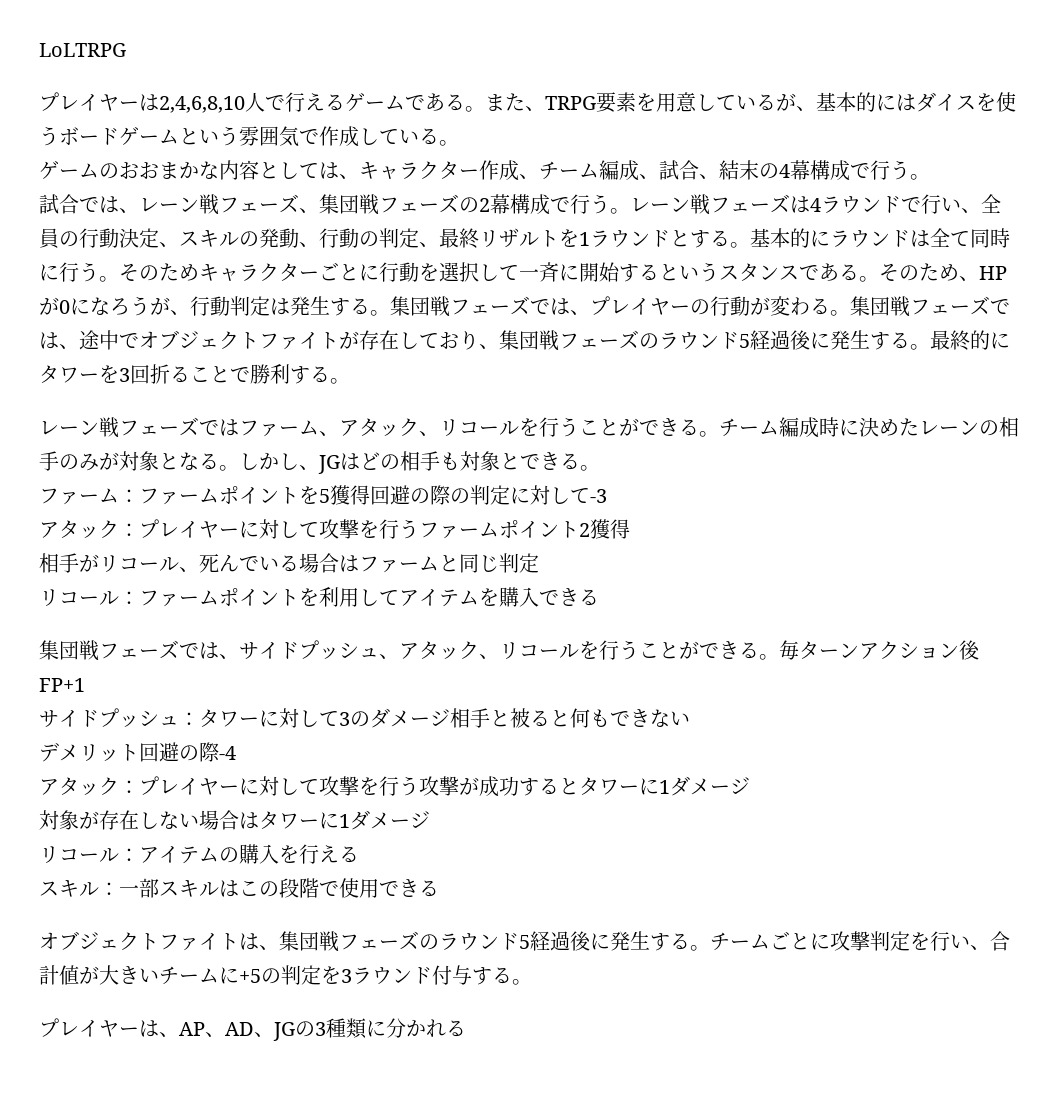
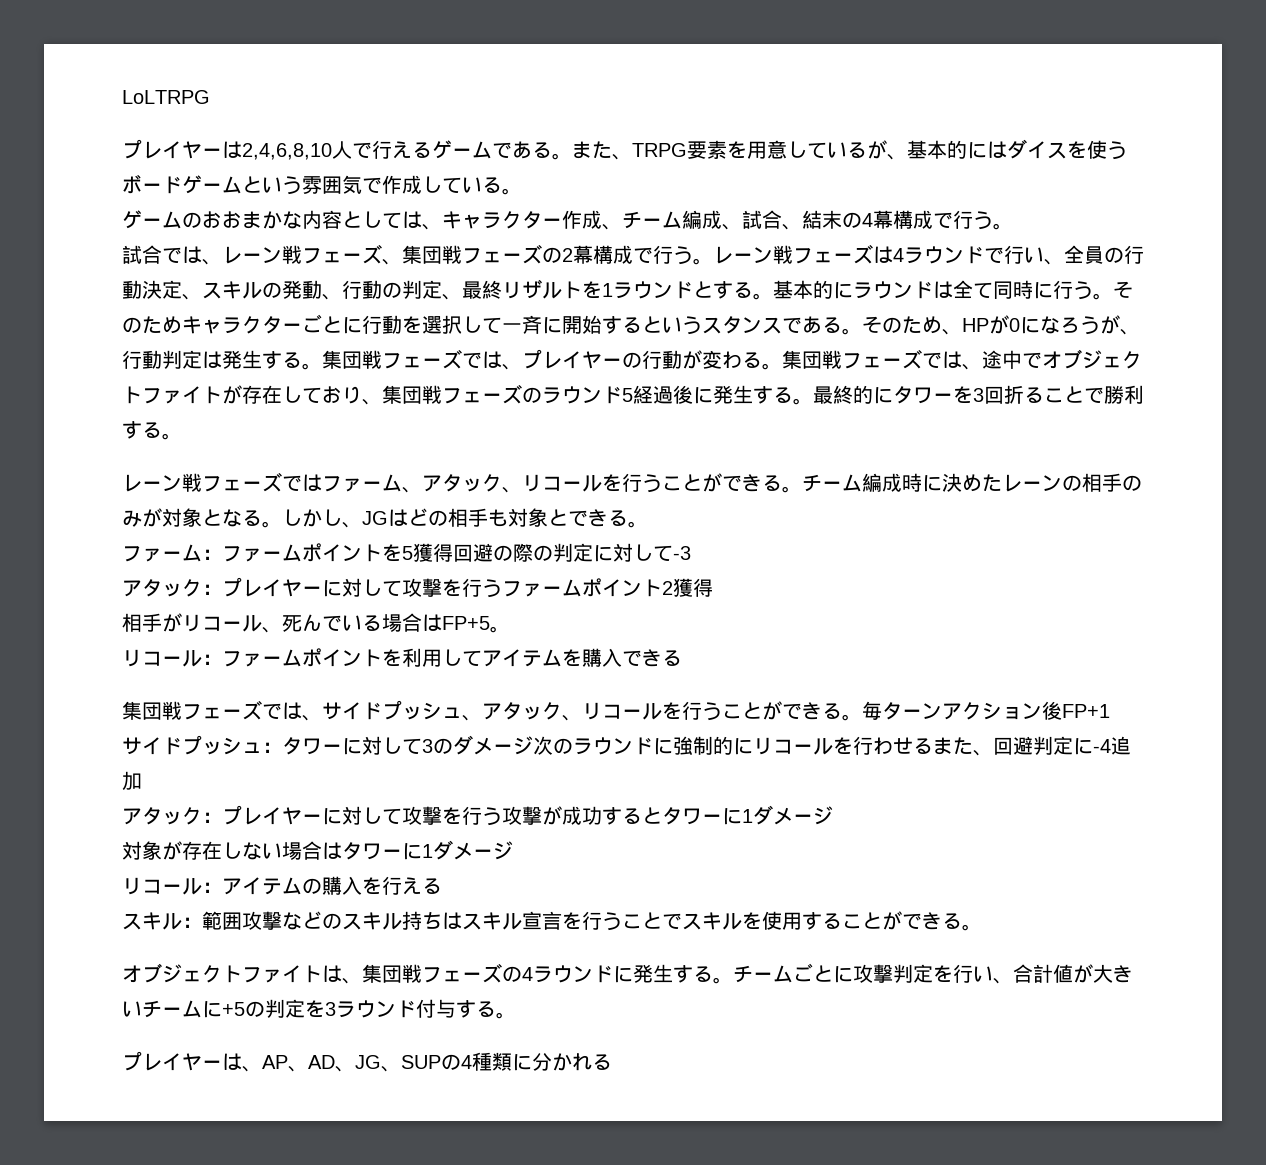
- 相手がリコール、死んでいる場合はファームと同じ判定
+ 相手がリコール、死んでいる場合はFP+5。
- サイドプッシュ：タワーに対して3のダメージ相手と被ると何もできない
- デメリット回避の際-4
+ サイドプッシュ：タワーに対して3のダメージ次のラウンドに強制的にリコールを行わせるまた、回避判定に-4追加
- スキル：一部スキルはこの段階で使用できる
+ スキル：範囲攻撃などのスキル持ちはスキル宣言を行うことでスキルを使用することができる。
- オブジェクトファイトは、集団戦フェーズのラウンド5経過後に発生する。
+ オブジェクトファイトは、集団戦フェーズの4ラウンドに発生する。
- プレイヤーは、AP、AD、JGの3種類に分かれる
+ プレイヤーは、AP、AD、JG、SUPの4種類に分かれる

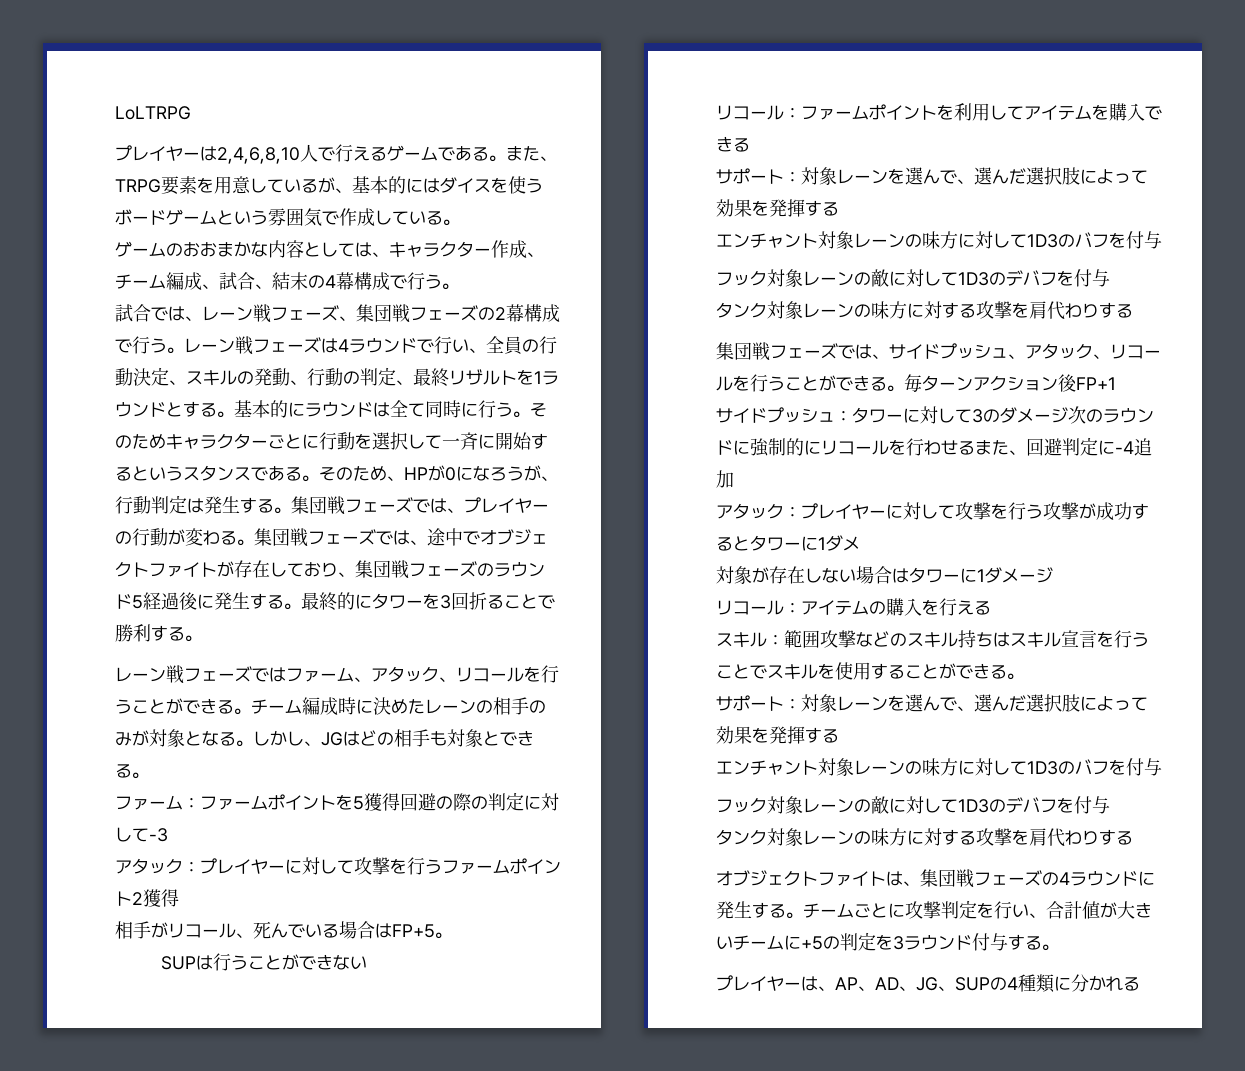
+ SUPは行うことができない
  リコール：ファームポイントを利用してアイテムを購入できる
+ サポート：対象レーンを選んで、選んだ選択肢によって効果を発揮する
+ エンチャント対象レーンの味方に対して1D3のバフを付与
+ フック対象レーンの敵に対して1D3のデバフを付与
+ タンク対象レーンの味方に対する攻撃を肩代わりする
- アタック：プレイヤーに対して攻撃を行う攻撃が成功するとタワーに1ダメージ
+ アタック：プレイヤーに対して攻撃を行う攻撃が成功するとタワーに1ダメ
  スキル：範囲攻撃などのスキル持ちはスキル宣言を行うことでスキルを使用することができる。
+ サポート：対象レーンを選んで、選んだ選択肢によって効果を発揮する
+ エンチャント対象レーンの味方に対して1D3のバフを付与
+ フック対象レーンの敵に対して1D3のデバフを付与
+ タンク対象レーンの味方に対する攻撃を肩代わりする

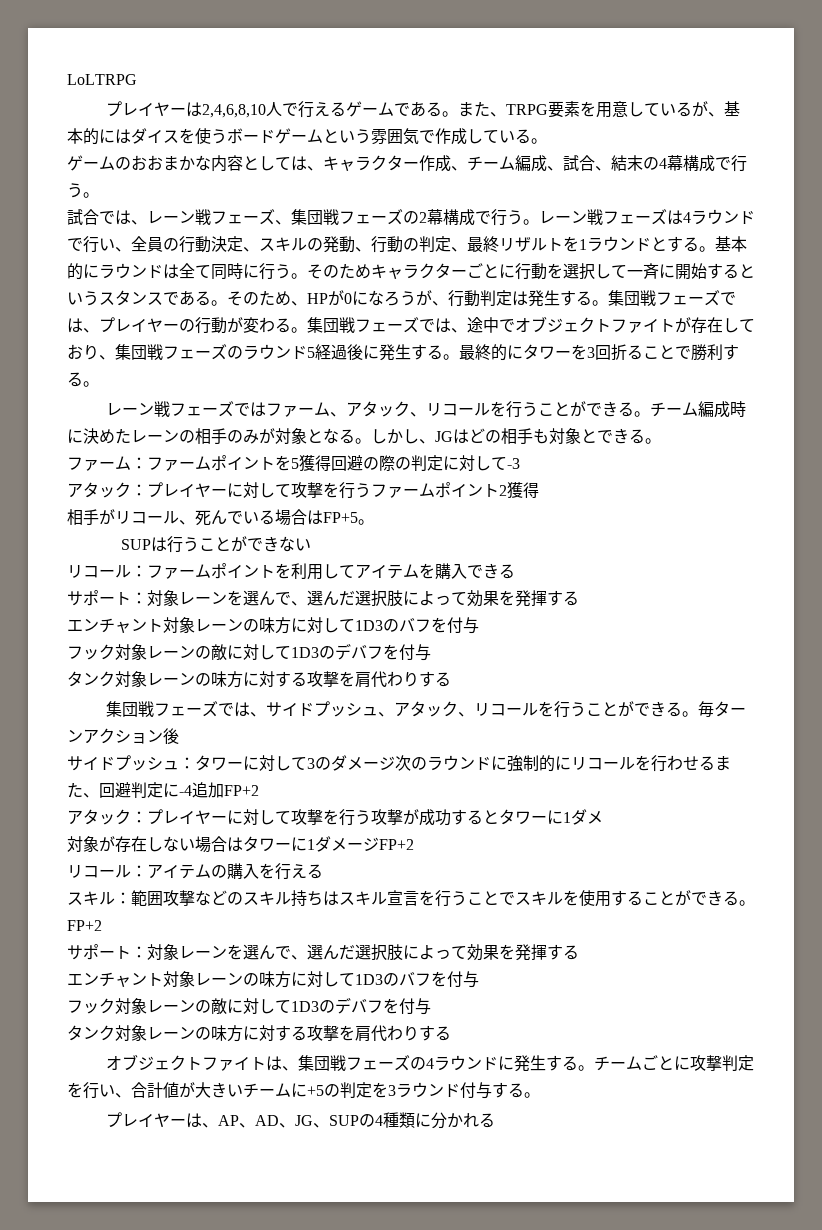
- 毎ターンアクション後FP+1
+ 毎ターンアクション後
- サイドプッシュ：タワーに対して3のダメージ次のラウンドに強制的にリコールを行わせるまた、回避判定に-4追加
+ サイドプッシュ：タワーに対して3のダメージ次のラウンドに強制的にリコールを行わせるまた、回避判定に-4追加FP+2
- 対象が存在しない場合はタワーに1ダメージ
+ 対象が存在しない場合はタワーに1ダメージFP+2
- スキル：範囲攻撃などのスキル持ちはスキル宣言を行うことでスキルを使用することができる。
+ スキル：範囲攻撃などのスキル持ちはスキル宣言を行うことでスキルを使用することができる。FP+2

